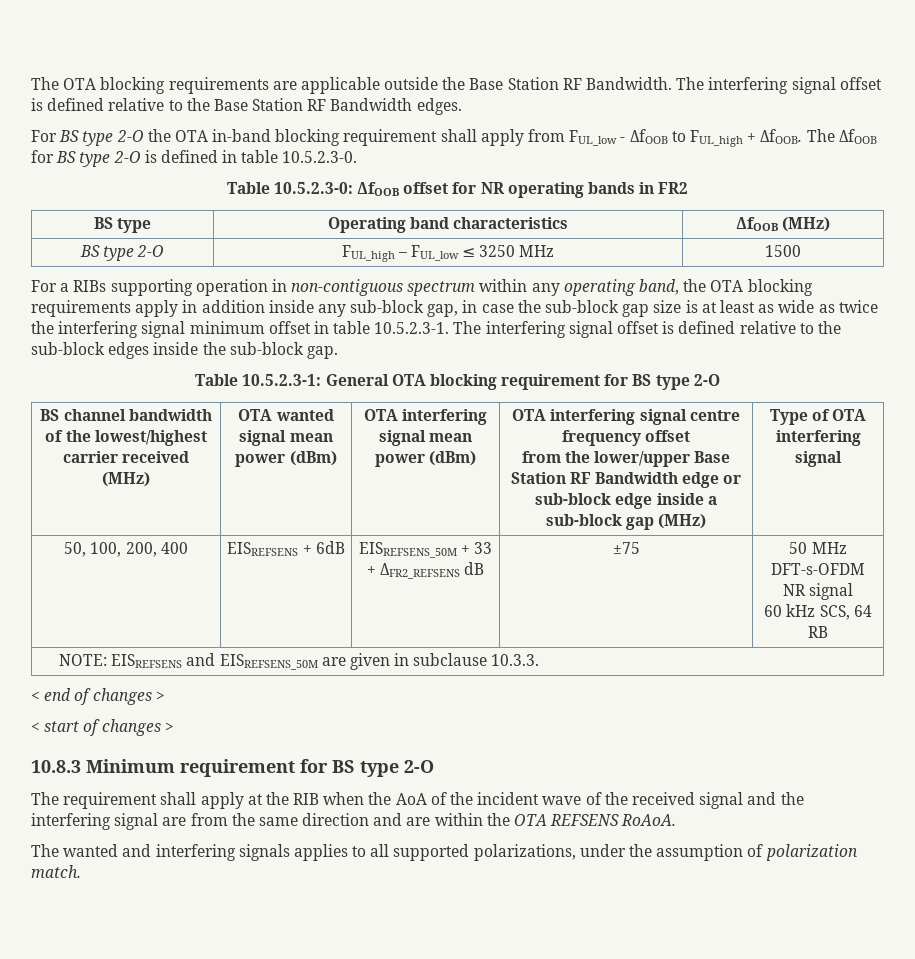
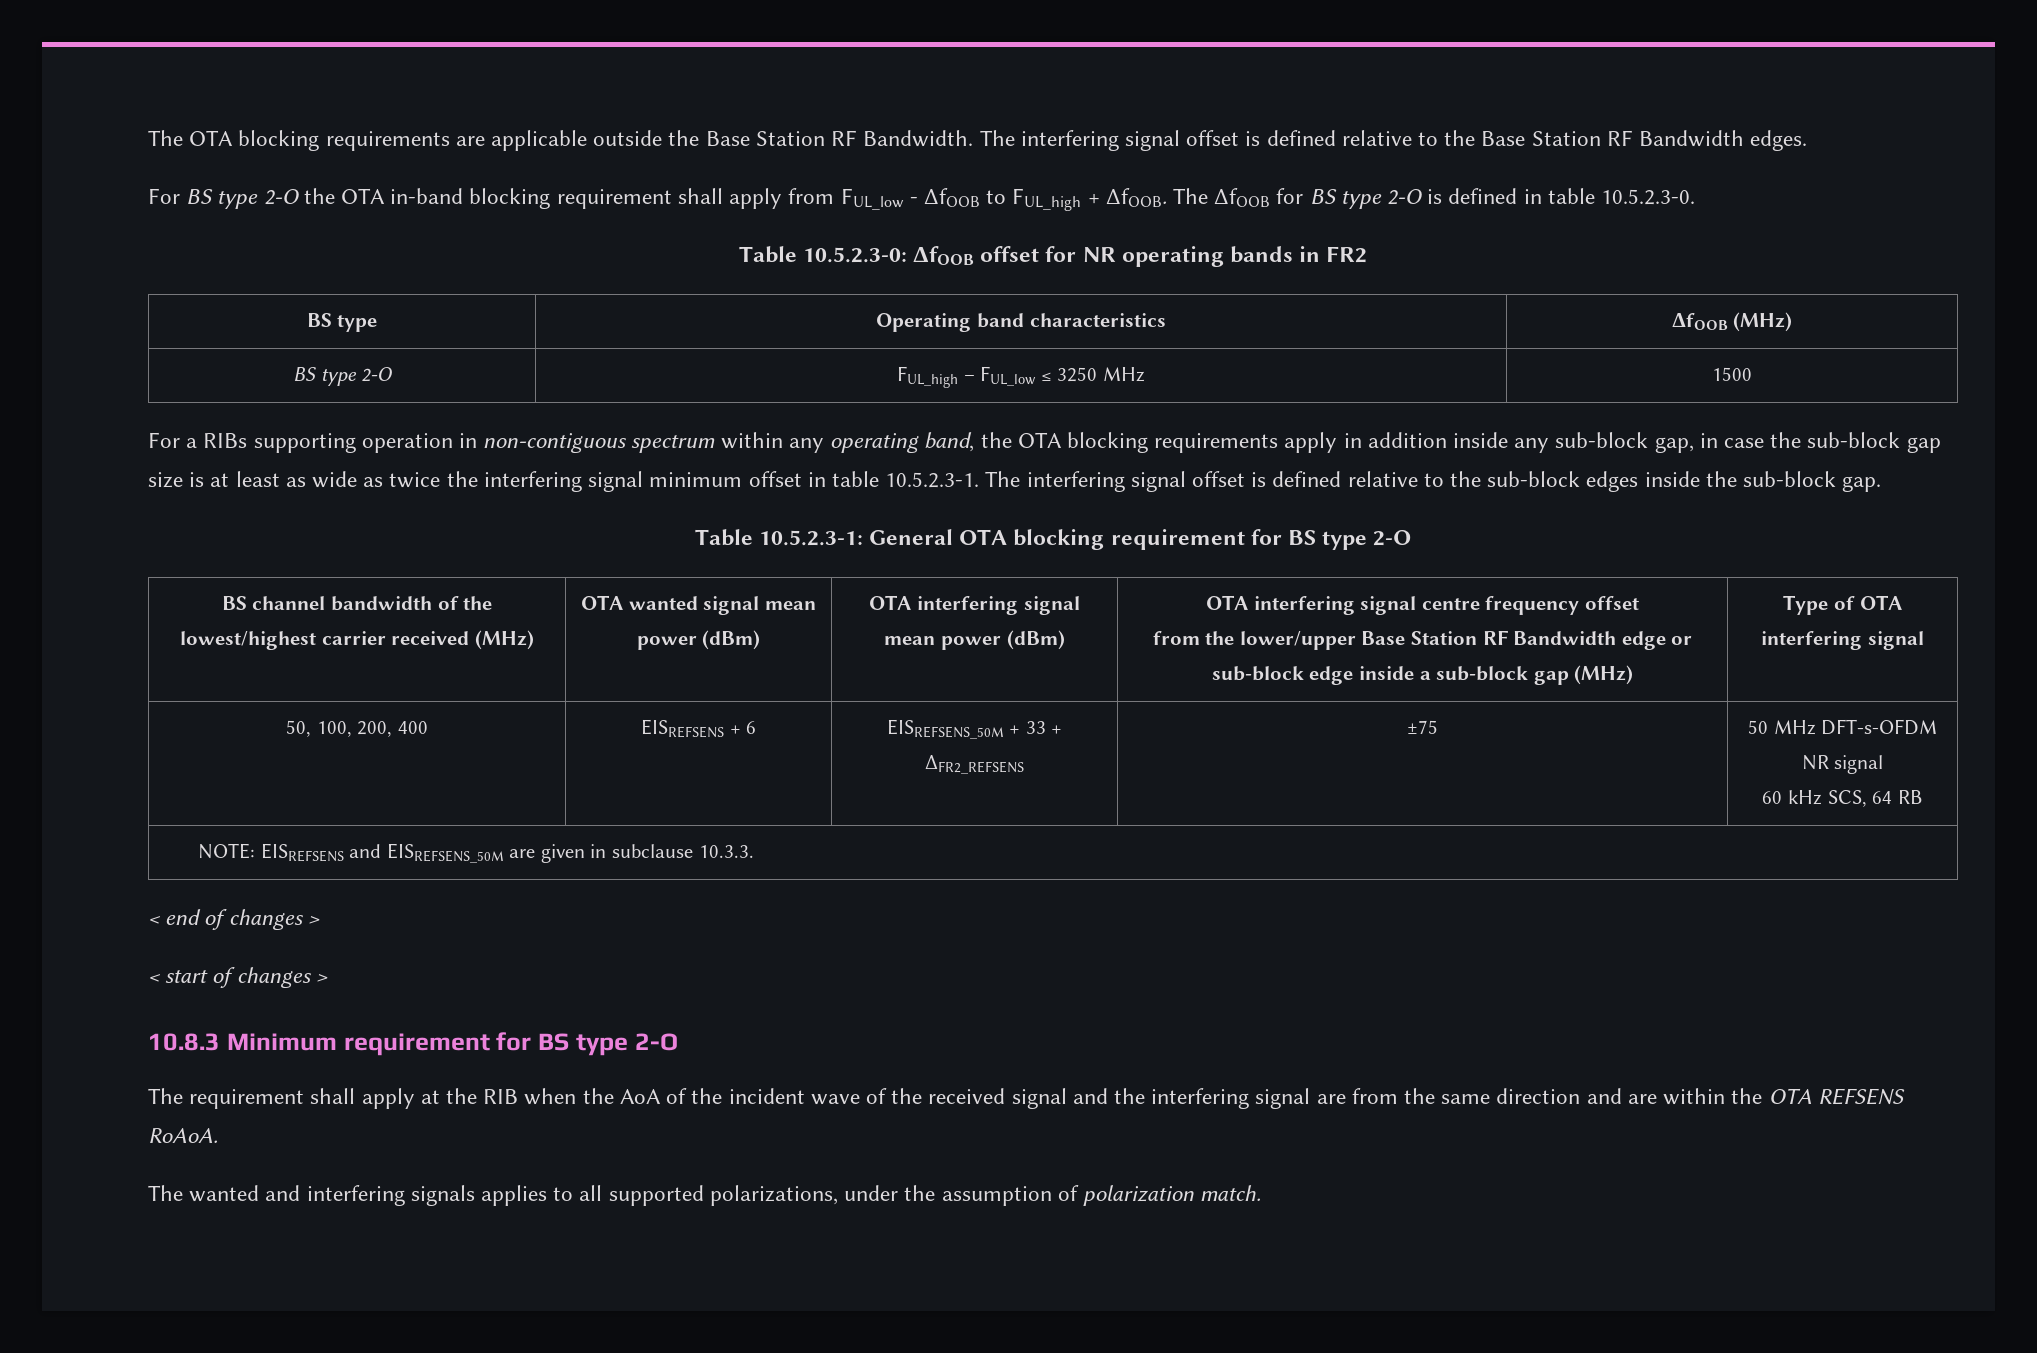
- 50, 100, 200, 400 | EISREFSENS + 6dB | EISREFSENS_50M + 33 + ΔFR2_REFSENS dB | ±75 | 50 MHz DFT-s-OFDM NR signal
+ 50, 100, 200, 400 | EISREFSENS + 6 | EISREFSENS_50M + 33 + ΔFR2_REFSENS | ±75 | 50 MHz DFT-s-OFDM NR signal

